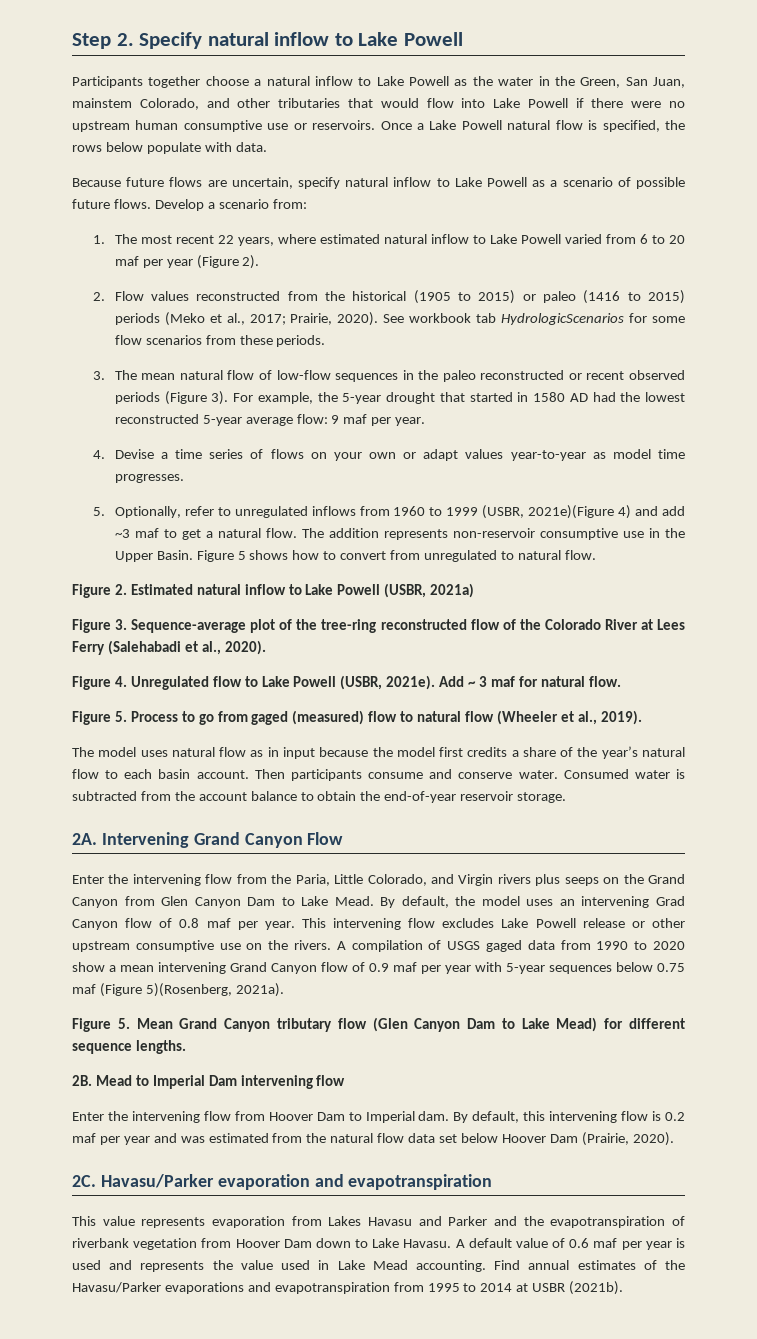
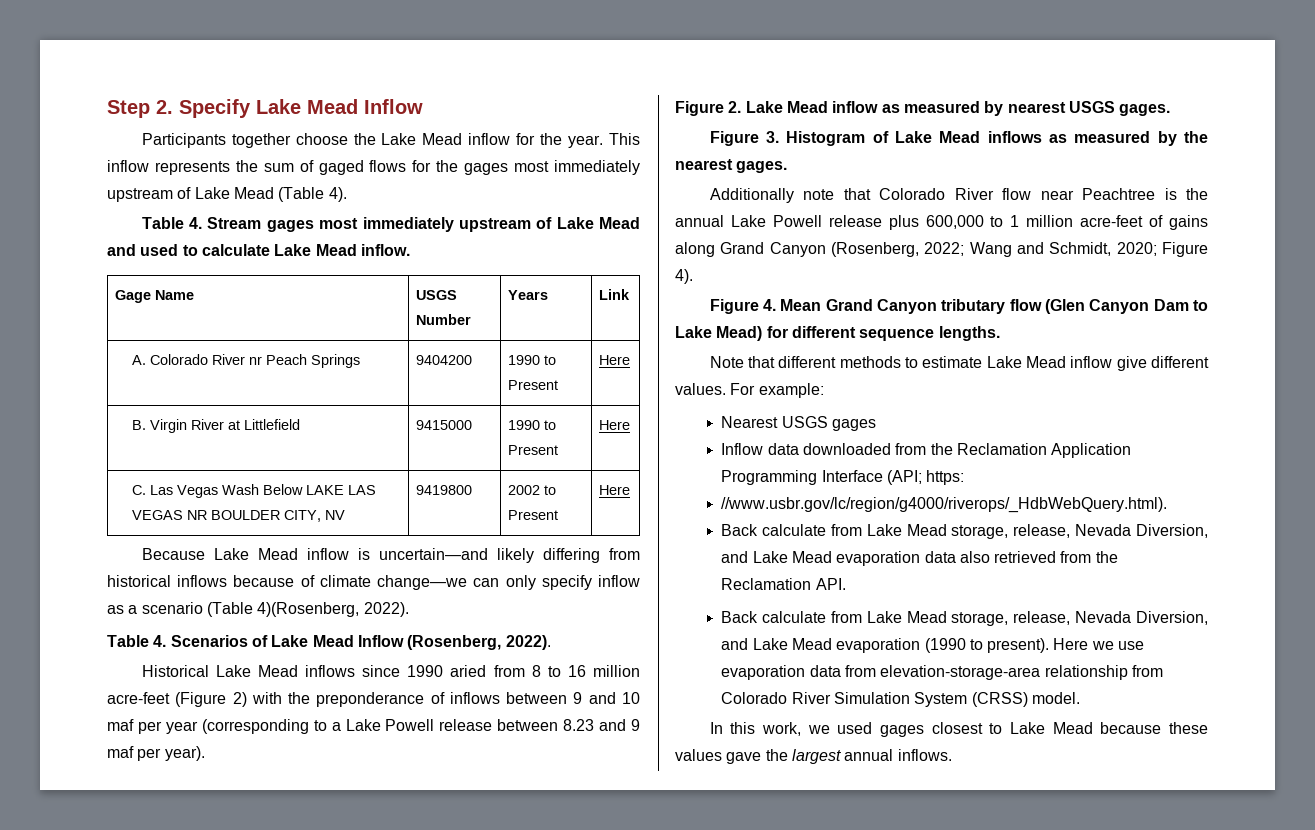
- Step 2. Specify natural inflow to Lake Powell
- Participants together choose a natural inflow to Lake Powell as the water in the Green, San Juan, mainstem Colorado, and other tributaries that would flow into Lake Powell if there were no upstream human consumptive use or reservoirs. Once a Lake Powell natural flow is specified, the rows below populate with data.
- Because future flows are uncertain, specify natural inflow to Lake Powell as a scenario of possible future flows. Develop a scenario from:
- 1. The most recent 22 years, where estimated natural inflow to Lake Powell varied from 6 to 20 maf per year (Figure 2).
- 2. Flow values reconstructed from the historical (1905 to 2015) or paleo (1416 to 2015) periods (Meko et al., 2017; Prairie, 2020). See workbook tab HydrologicScenarios for some flow scenarios from these periods.
- 3. The mean natural flow of low-flow sequences in the paleo reconstructed or recent observed periods (Figure 3). For example, the 5-year drought that started in 1580 AD had the lowest reconstructed 5-year average flow: 9 maf per year.
- 4. Devise a time series of flows on your own or adapt values year-to-year as model time progresses.
- 5. Optionally, refer to unregulated inflows from 1960 to 1999 (USBR, 2021e)(Figure 4) and add ~3 maf to get a natural flow. The addition represents non-reservoir consumptive use in the Upper Basin. Figure 5 shows how to convert from unregulated to natural flow.
- Figure 2. Estimated natural inflow to Lake Powell (USBR, 2021a)
- Figure 3. Sequence-average plot of the tree-ring reconstructed flow of the Colorado River at Lees Ferry (Salehabadi et al., 2020).
- Figure 4. Unregulated flow to Lake Powell (USBR, 2021e). Add ~ 3 maf for natural flow.
- Figure 5. Process to go from gaged (measured) flow to natural flow (Wheeler et al., 2019).
- The model uses natural flow as in input because the model first credits a share of the year’s natural flow to each basin account. Then participants consume and conserve water. Consumed water is subtracted from the account balance to obtain the end-of-year reservoir storage.
- 2A. Intervening Grand Canyon Flow
- Enter the intervening flow from the Paria, Little Colorado, and Virgin rivers plus seeps on the Grand Canyon from Glen Canyon Dam to Lake Mead. By default, the model uses an intervening Grad Canyon flow of 0.8 maf per year. This intervening flow excludes Lake Powell release or other upstream consumptive use on the rivers. A compilation of USGS gaged data from 1990 to 2020 show a mean intervening Grand Canyon flow of 0.9 maf per year with 5-year sequences below 0.75 maf (Figure 5)(Rosenberg, 2021a).
- Figure 5. Mean Grand Canyon tributary flow (Glen Canyon Dam to Lake Mead) for different sequence lengths.
+ Step 2. Specify Lake Mead Inflow
+ Participants together choose the Lake Mead inflow for the year. This inflow represents the sum of gaged flows for the gages most immediately upstream of Lake Mead (Table 4).
+ Table 4. Stream gages most immediately upstream of Lake Mead and used to calculate Lake Mead inflow.
+ Gage Name | USGS Number | Years | Link
+ A. Colorado River nr Peach Springs | 9404200 | 1990 to Present | Here
+ B. Virgin River at Littlefield | 9415000 | 1990 to Present | Here
+ C. Las Vegas Wash Below LAKE LAS VEGAS NR BOULDER CITY, NV | 9419800 | 2002 to Present | Here
+ Because Lake Mead inflow is uncertain—and likely differing from historical inflows because of climate change—we can only specify inflow as a scenario (Table 4)(Rosenberg, 2022).
+ Table 4. Scenarios of Lake Mead Inflow (Rosenberg, 2022).
+ Historical Lake Mead inflows since 1990 aried from 8 to 16 million acre-feet (Figure 2) with the preponderance of inflows between 9 and 10 maf per year (corresponding to a Lake Powell release between 8.23 and 9 maf per year).
+ Figure 2. Lake Mead inflow as measured by nearest USGS gages.
+ Figure 3. Histogram of Lake Mead inflows as measured by the nearest gages.
+ Additionally note that Colorado River flow near Peachtree is the annual Lake Powell release plus 600,000 to 1 million acre-feet of gains along Grand Canyon (Rosenberg, 2022; Wang and Schmidt, 2020; Figure 4).
+ Figure 4. Mean Grand Canyon tributary flow (Glen Canyon Dam to Lake Mead) for different sequence lengths.
- 2B. Mead to Imperial Dam intervening flow
- Enter the intervening flow from Hoover Dam to Imperial dam. By default, this intervening flow is 0.2 maf per year and was estimated from the natural flow data set below Hoover Dam (Prairie, 2020).
- 2C. Havasu/Parker evaporation and evapotranspiration
- This value represents evaporation from Lakes Havasu and Parker and the evapotranspiration of riverbank vegetation from Hoover Dam down to Lake Havasu. A default value of 0.6 maf per year is used and represents the value used in Lake Mead accounting. Find annual estimates of the Havasu/Parker evaporations and evapotranspiration from 1995 to 2014 at USBR (2021b).
+ Note that different methods to estimate Lake Mead inflow give different values. For example:
+ Nearest USGS gages
+ Inflow data downloaded from the Reclamation Application Programming Interface (API; https:
+ //www.usbr.gov/lc/region/g4000/riverops/_HdbWebQuery.html).
+ Back calculate from Lake Mead storage, release, Nevada Diversion, and Lake Mead evaporation data also retrieved from the Reclamation API.
+ Back calculate from Lake Mead storage, release, Nevada Diversion, and Lake Mead evaporation (1990 to present). Here we use evaporation data from elevation-storage-area relationship from Colorado River Simulation System (CRSS) model.
+ In this work, we used gages closest to Lake Mead because these values gave the largest annual inflows.

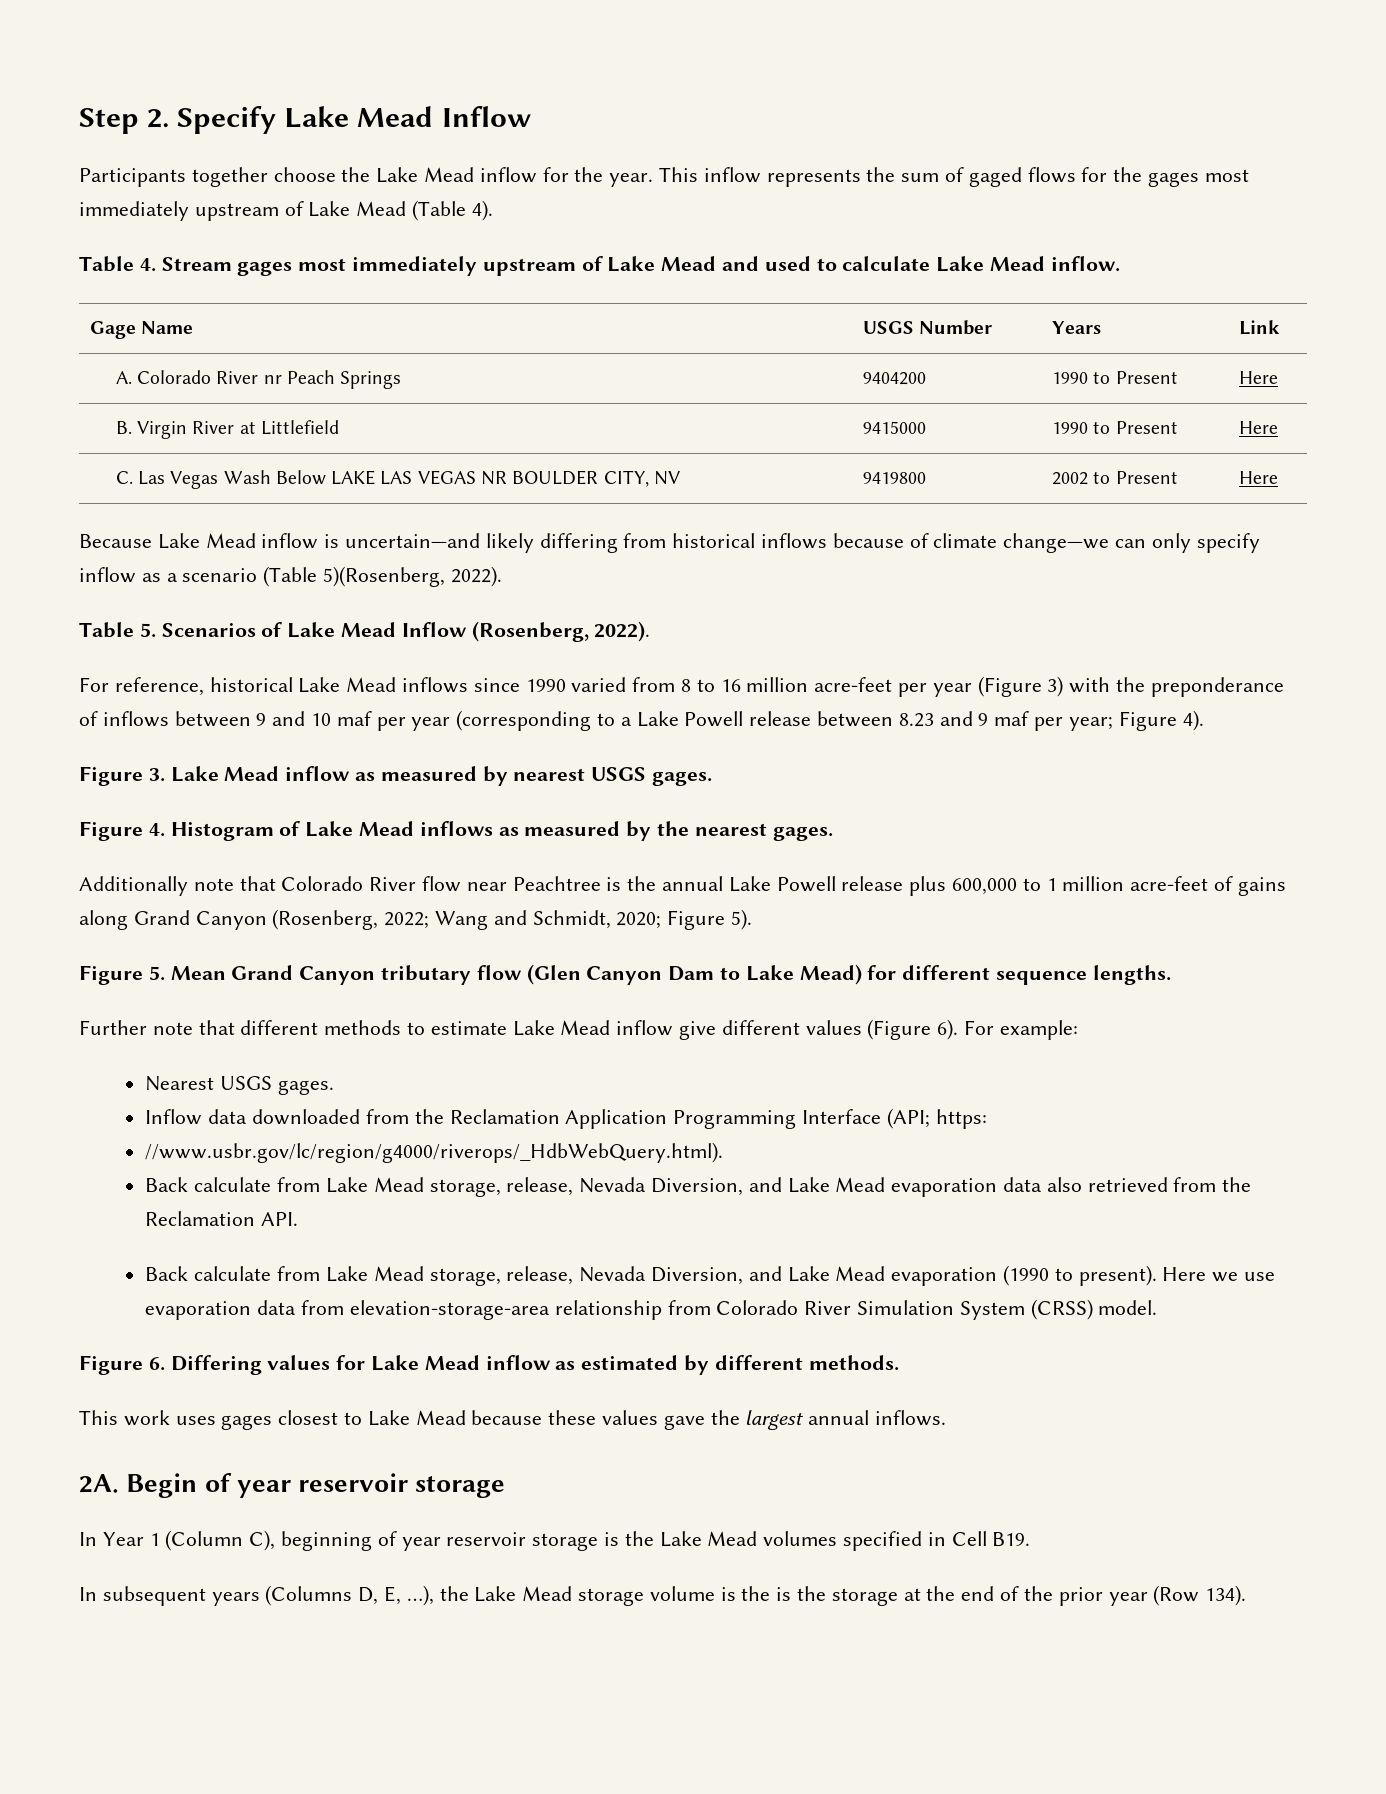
- Because Lake Mead inflow is uncertain—and likely differing from historical inflows because of climate change—we can only specify inflow as a scenario (Table 4)(Rosenberg, 2022).
+ Because Lake Mead inflow is uncertain—and likely differing from historical inflows because of climate change—we can only specify inflow as a scenario (Table 5)(Rosenberg, 2022).
- Table 4. Scenarios of Lake Mead Inflow (Rosenberg, 2022).
+ Table 5. Scenarios of Lake Mead Inflow (Rosenberg, 2022).
- Historical Lake Mead inflows since 1990 aried from 8 to 16 million acre-feet (Figure 2) with the preponderance of inflows between 9 and 10 maf per year (corresponding to a Lake Powell release between 8.23 and 9 maf per year).
- Figure 2. Lake Mead inflow as measured by nearest USGS gages.
+ For reference, historical Lake Mead inflows since 1990 varied from 8 to 16 million acre-feet per year (Figure 3) with the preponderance of inflows between 9 and 10 maf per year (corresponding to a Lake Powell release between 8.23 and 9 maf per year; Figure 4).
+ Figure 3. Lake Mead inflow as measured by nearest USGS gages.
- Figure 3. Histogram of Lake Mead inflows as measured by the nearest gages.
+ Figure 4. Histogram of Lake Mead inflows as measured by the nearest gages.
- Additionally note that Colorado River flow near Peachtree is the annual Lake Powell release plus 600,000 to 1 million acre-feet of gains along Grand Canyon (Rosenberg, 2022; Wang and Schmidt, 2020; Figure 4).
- Figure 4. Mean Grand Canyon tributary flow (Glen Canyon Dam to Lake Mead) for different sequence lengths.
+ Additionally note that Colorado River flow near Peachtree is the annual Lake Powell release plus 600,000 to 1 million acre-feet of gains along Grand Canyon (Rosenberg, 2022; Wang and Schmidt, 2020; Figure 5).
+ Figure 5. Mean Grand Canyon tributary flow (Glen Canyon Dam to Lake Mead) for different sequence lengths.
- Note that different methods to estimate Lake Mead inflow give different values.
+ Further note that different methods to estimate Lake Mead inflow give different values (Figure 6).
- Nearest USGS gages
+ Nearest USGS gages.
- In this work, we used gages closest to Lake Mead because these values gave the largest annual inflows.
+ Figure 6. Differing values for Lake Mead inflow as estimated by different methods.
+ This work uses gages closest to Lake Mead because these values gave the largest annual inflows.
+ 2A. Begin of year reservoir storage
+ In Year 1 (Column C), beginning of year reservoir storage is the Lake Mead volumes specified in Cell B19.
+ In subsequent years (Columns D, E, …), the Lake Mead storage volume is the is the storage at the end of the prior year (Row 134).

